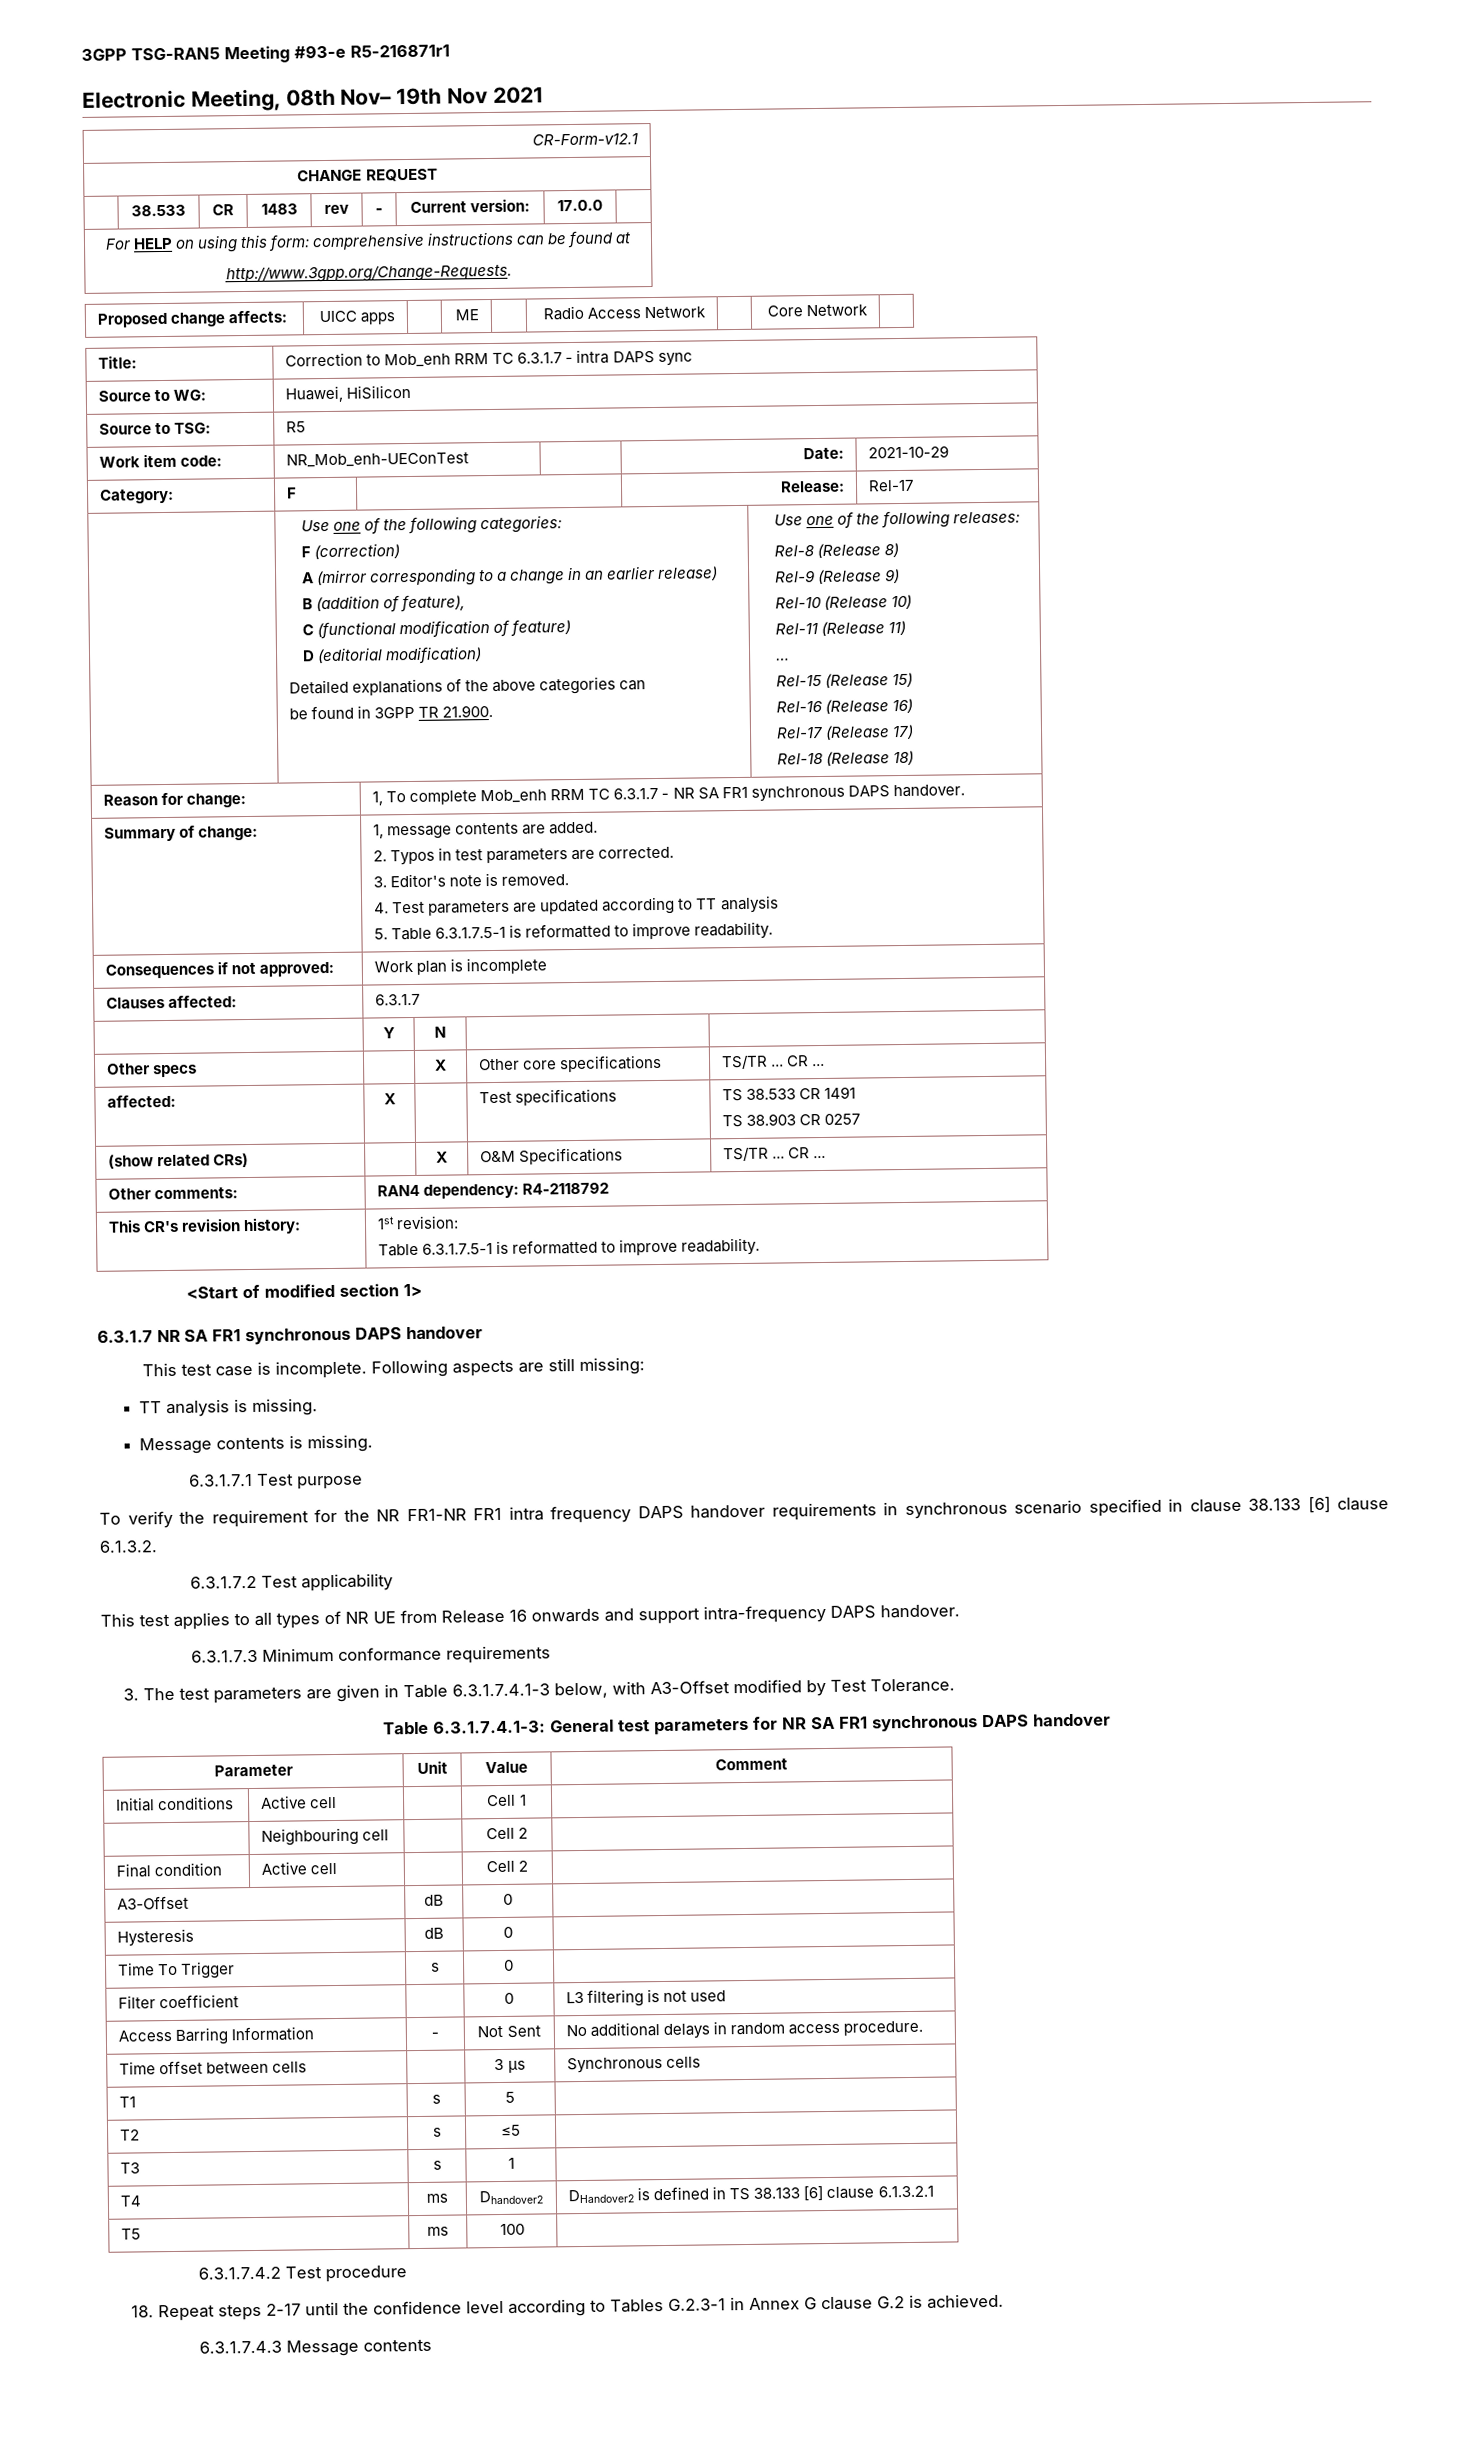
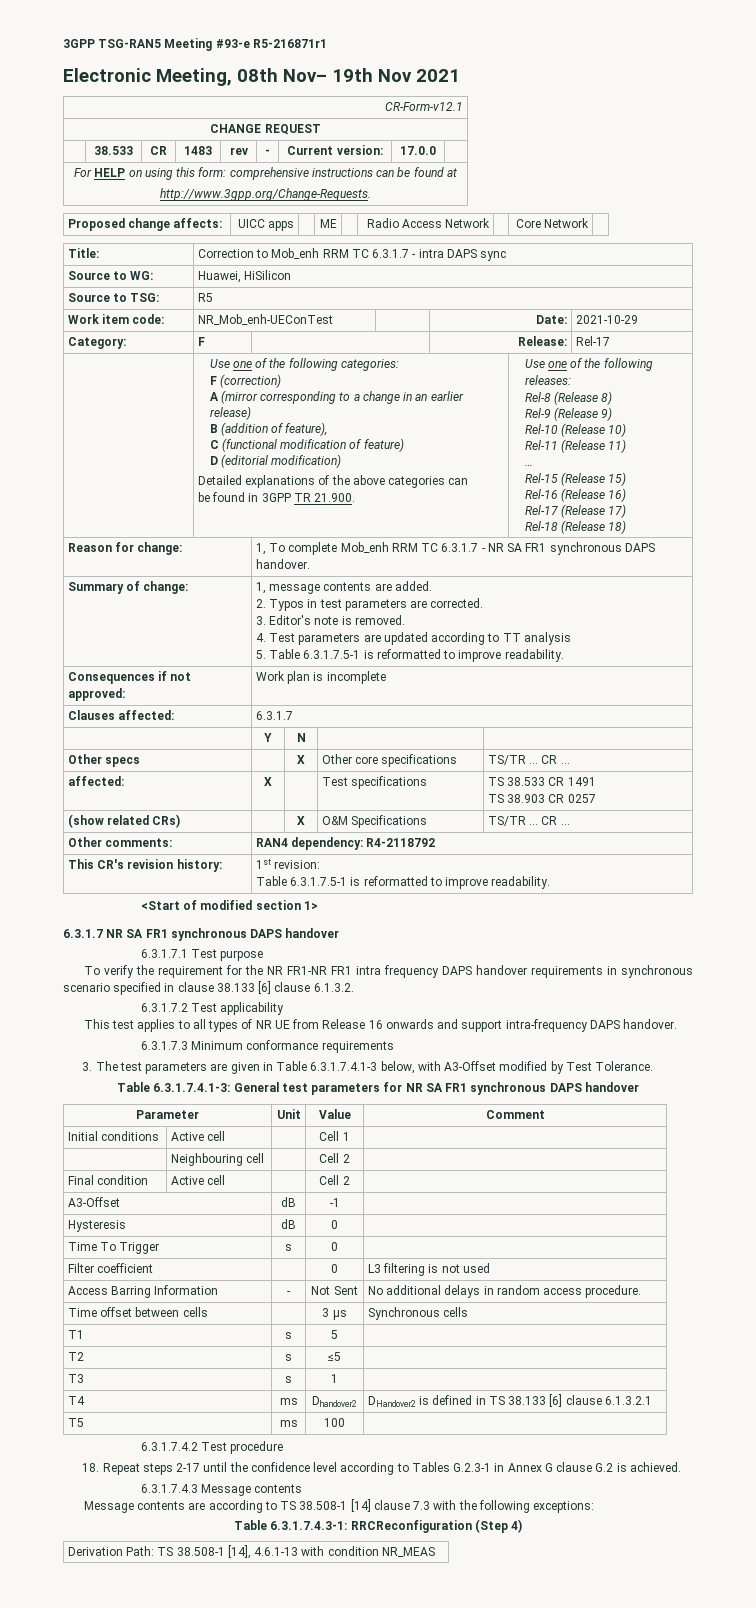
- This test case is incomplete. Following aspects are still missing:
- TT analysis is missing.
- Message contents is missing.
- A3-Offset | dB | 0 |
+ A3-Offset | dB | -1 |
+ Message contents are according to TS 38.508-1 [14] clause 7.3 with the following exceptions:
+ Table 6.3.1.7.4.3-1: RRCReconfiguration (Step 4)
+ Derivation Path: TS 38.508-1 [14], 4.6.1-13 with condition NR_MEAS

